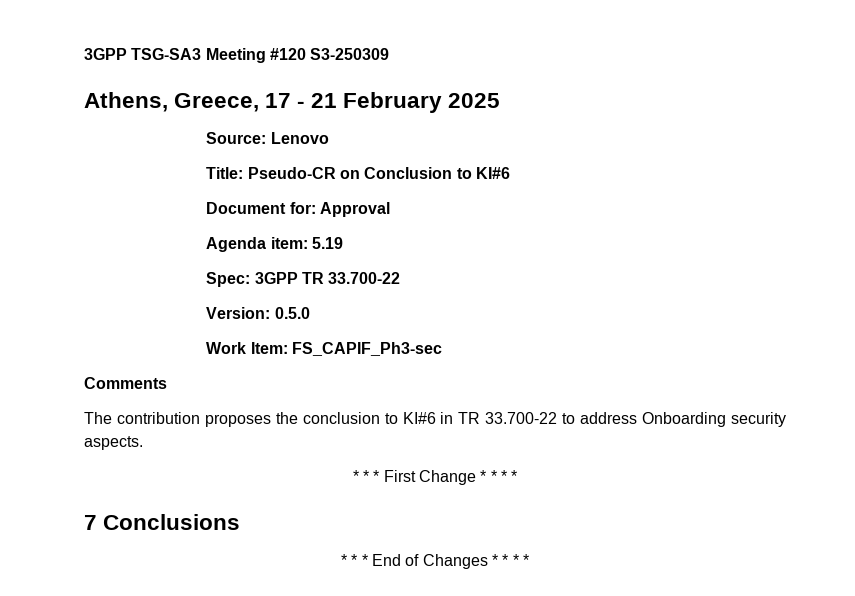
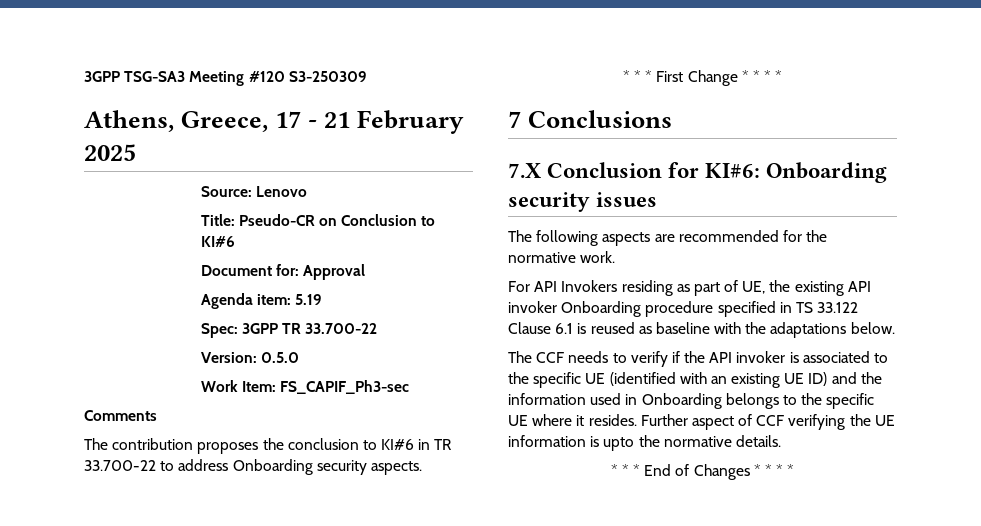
+ 7.X Conclusion for KI#6: Onboarding security issues
+ The following aspects are recommended for the normative work.
+ For API Invokers residing as part of UE, the existing API invoker Onboarding procedure specified in TS 33.122 Clause 6.1 is reused as baseline with the adaptations below.
+ The CCF needs to verify if the API invoker is associated to the specific UE (identified with an existing UE ID) and the information used in Onboarding belongs to the specific UE where it resides. Further aspect of CCF verifying the UE information is upto the normative details.

